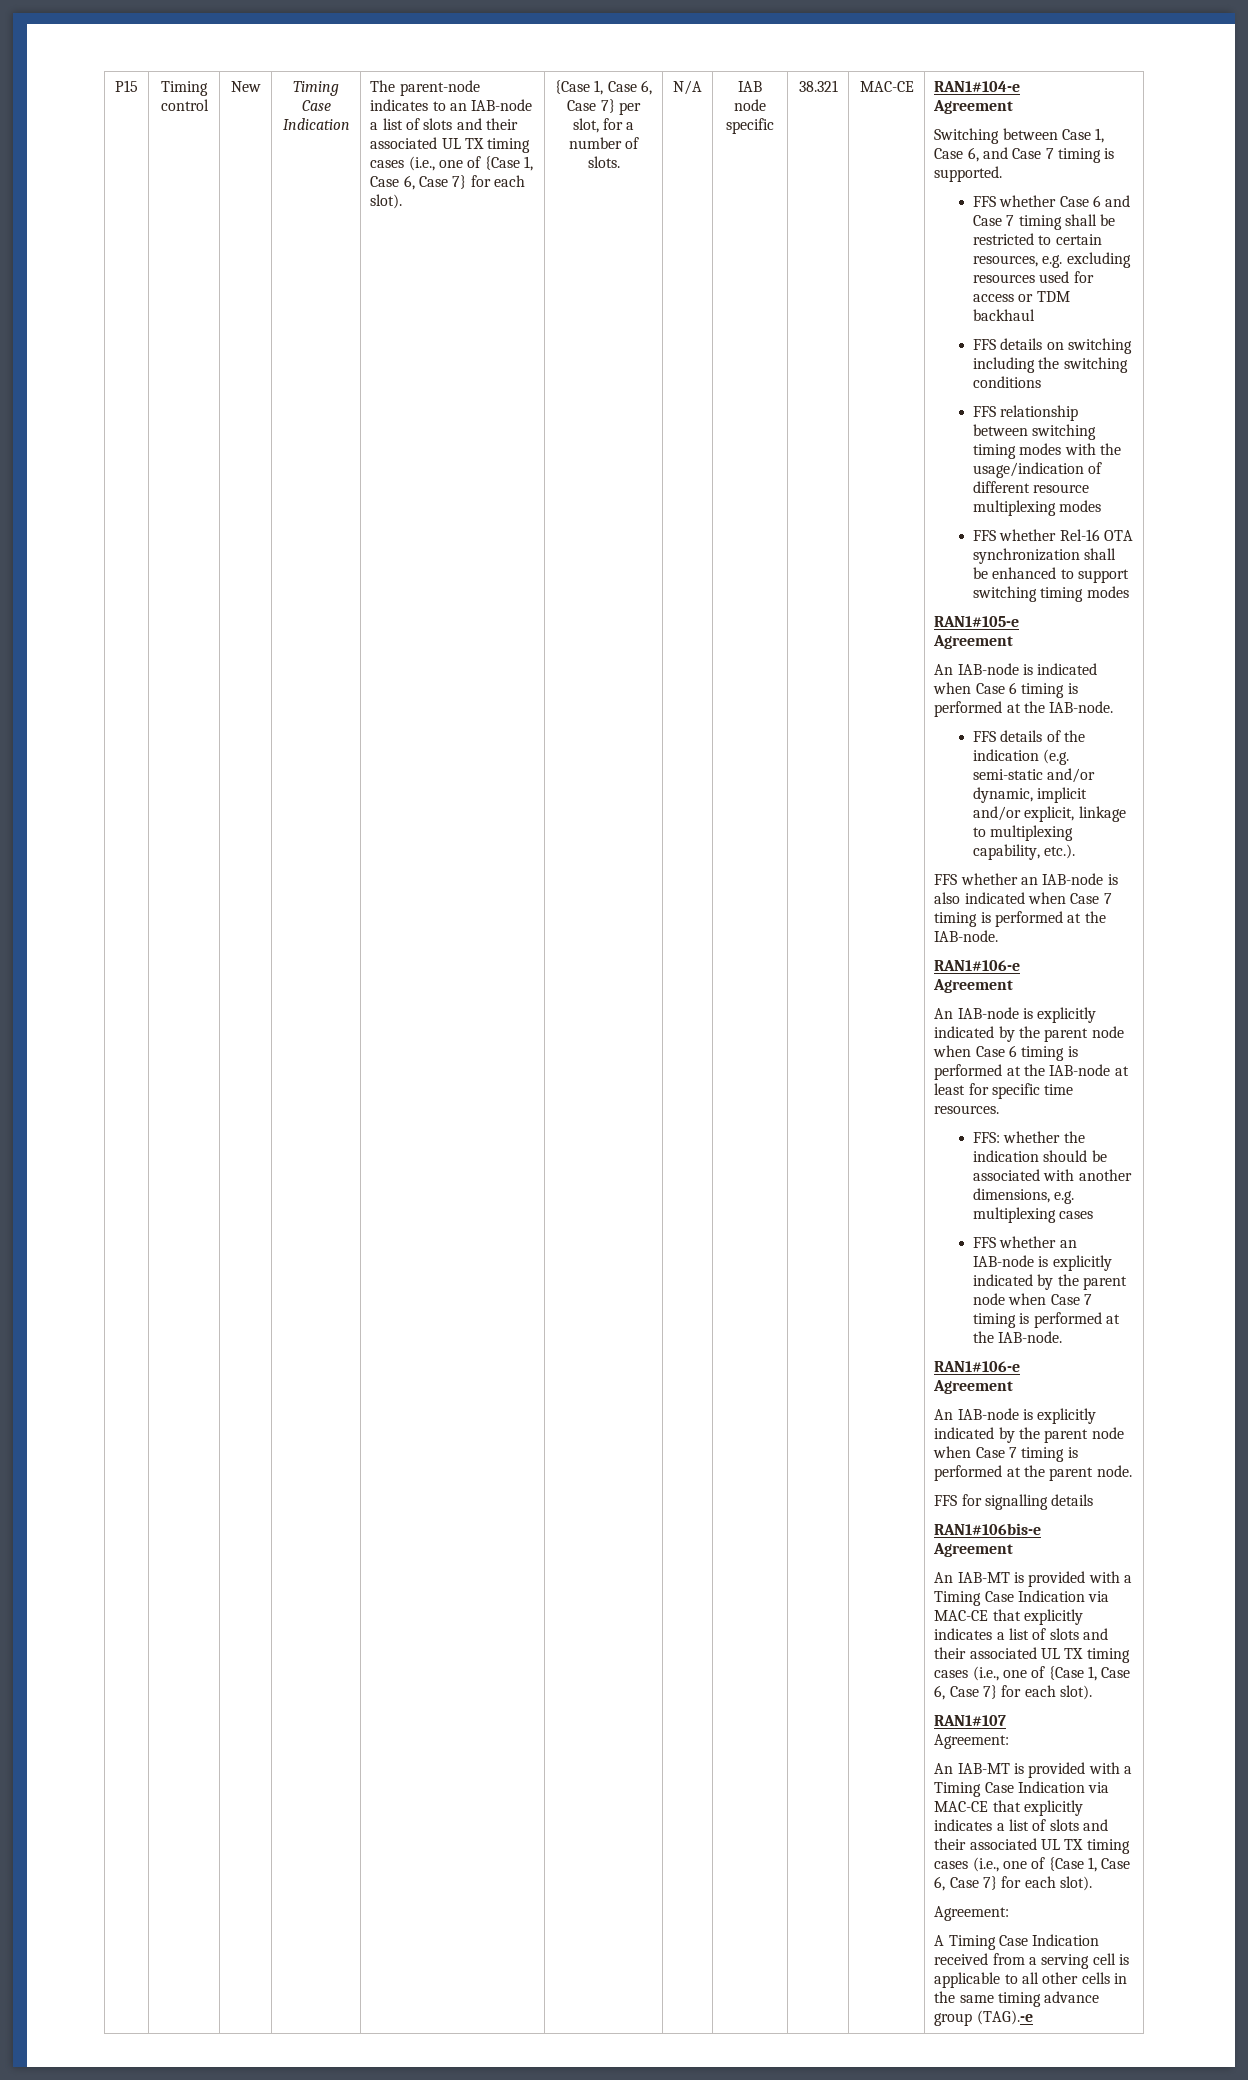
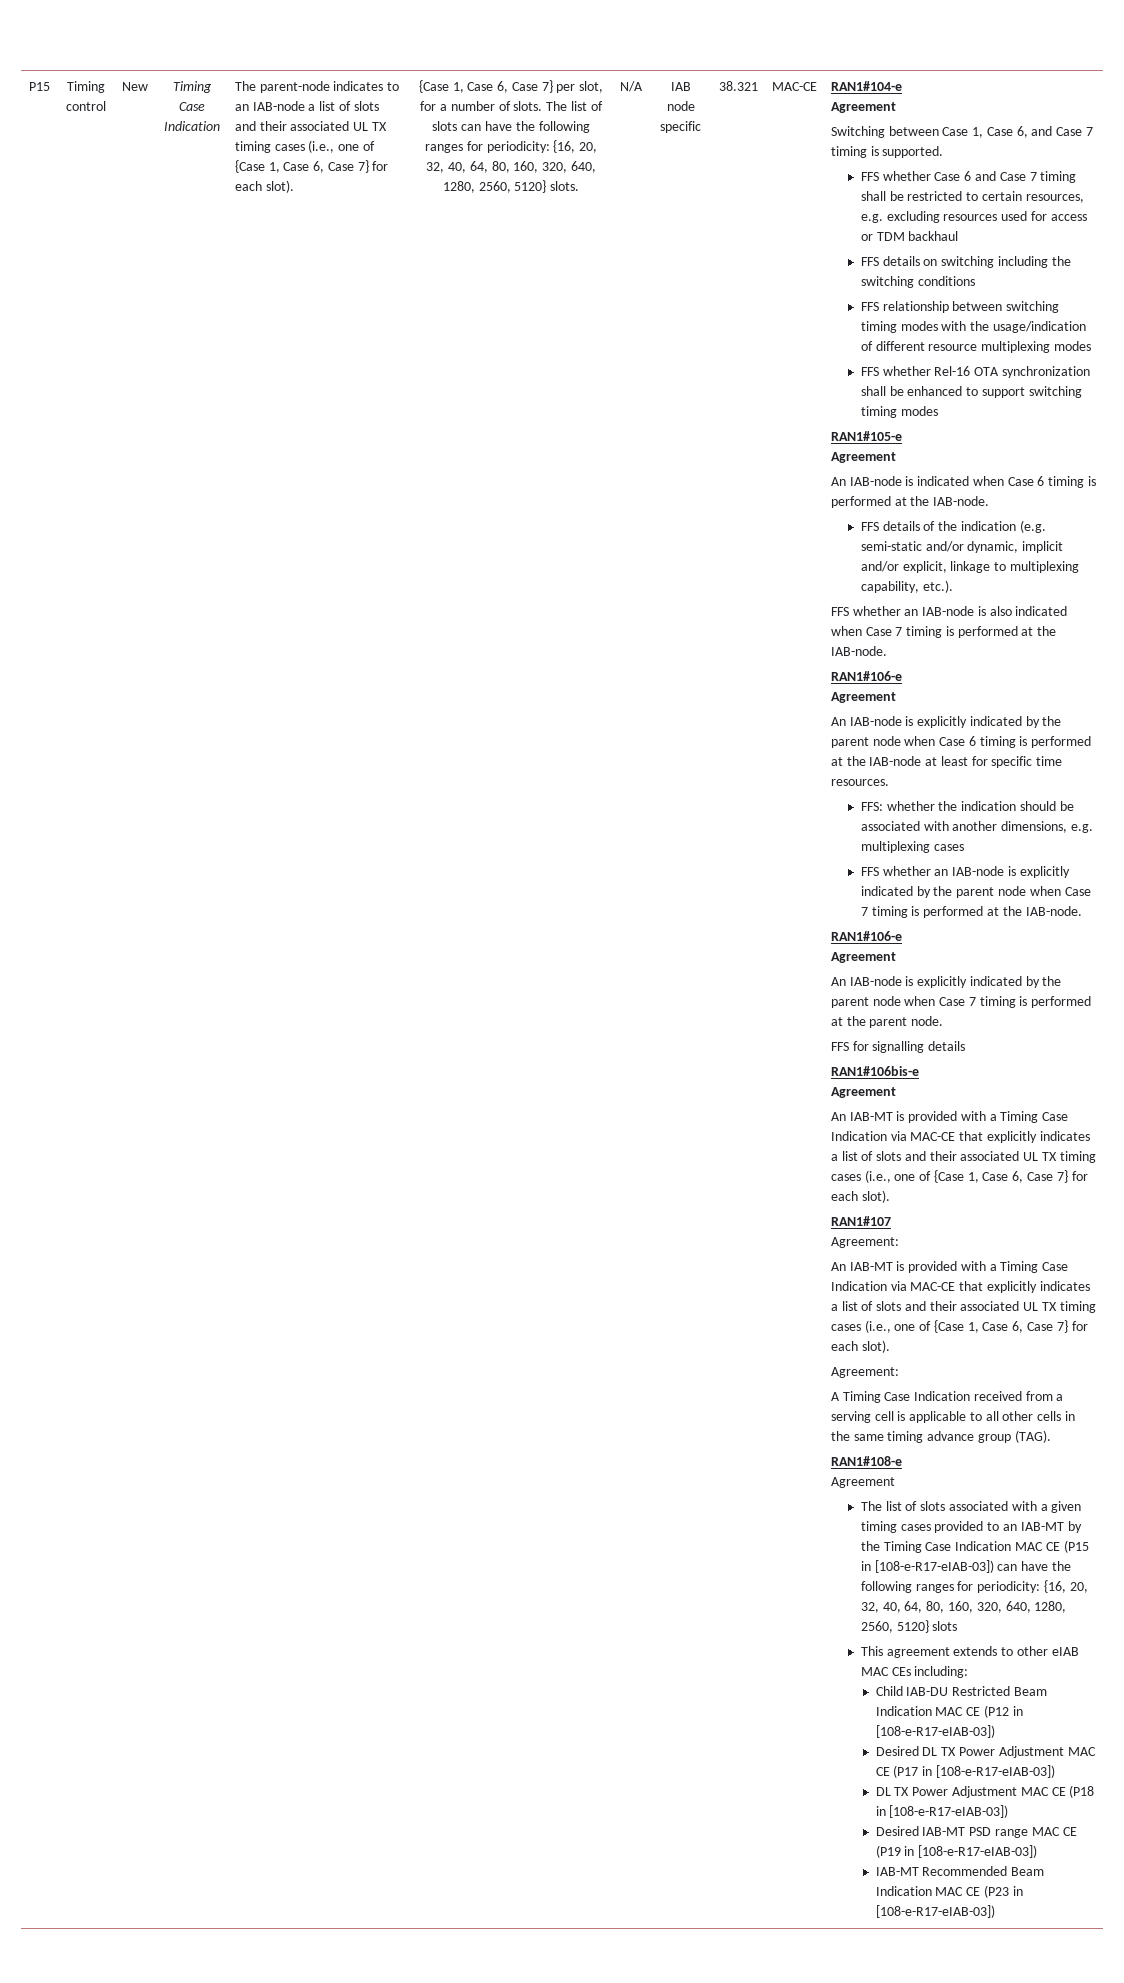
+ The list of slots can have the following ranges for periodicity: {16, 20, 32, 40, 64, 80, 160, 320, 640, 1280, 2560, 5120} slots.
- A Timing Case Indication received from a serving cell is applicable to all other cells in the same timing advance group (TAG).-e
+ A Timing Case Indication received from a serving cell is applicable to all other cells in the same timing advance group (TAG).
+ RAN1#108-e
+ Agreement
+ The list of slots associated with a given timing cases provided to an IAB-MT by the Timing Case Indication MAC CE (P15 in [108-e-R17-eIAB-03]) can have the following ranges for periodicity: {16, 20, 32, 40, 64, 80, 160, 320, 640, 1280, 2560, 5120} slots
+ This agreement extends to other eIAB MAC CEs including:
+ Child IAB-DU Restricted Beam Indication MAC CE (P12 in [108-e-R17-eIAB-03])
+ Desired DL TX Power Adjustment MAC CE (P17 in [108-e-R17-eIAB-03])
+ DL TX Power Adjustment MAC CE (P18 in [108-e-R17-eIAB-03])
+ Desired IAB-MT PSD range MAC CE (P19 in [108-e-R17-eIAB-03])
+ IAB-MT Recommended Beam Indication MAC CE (P23 in [108-e-R17-eIAB-03])

